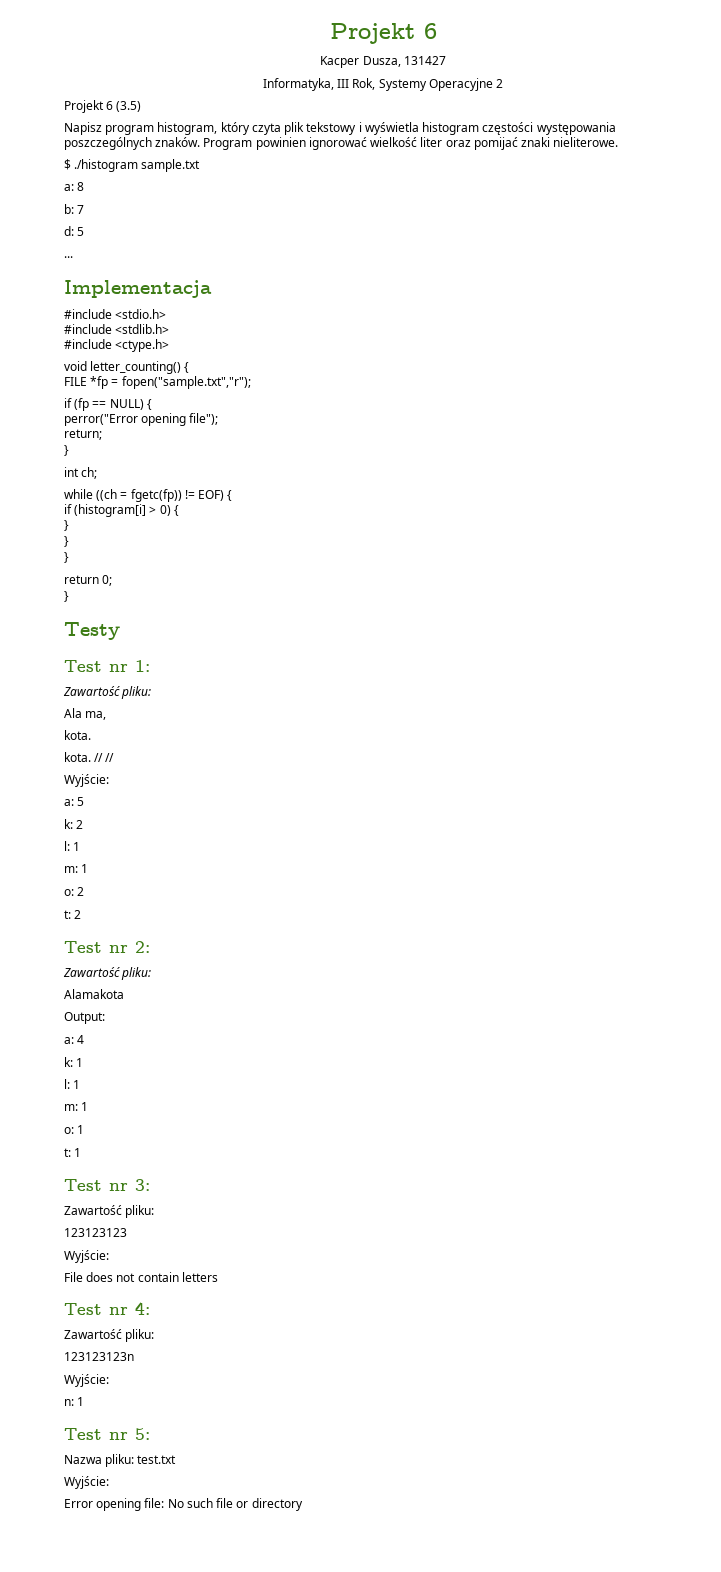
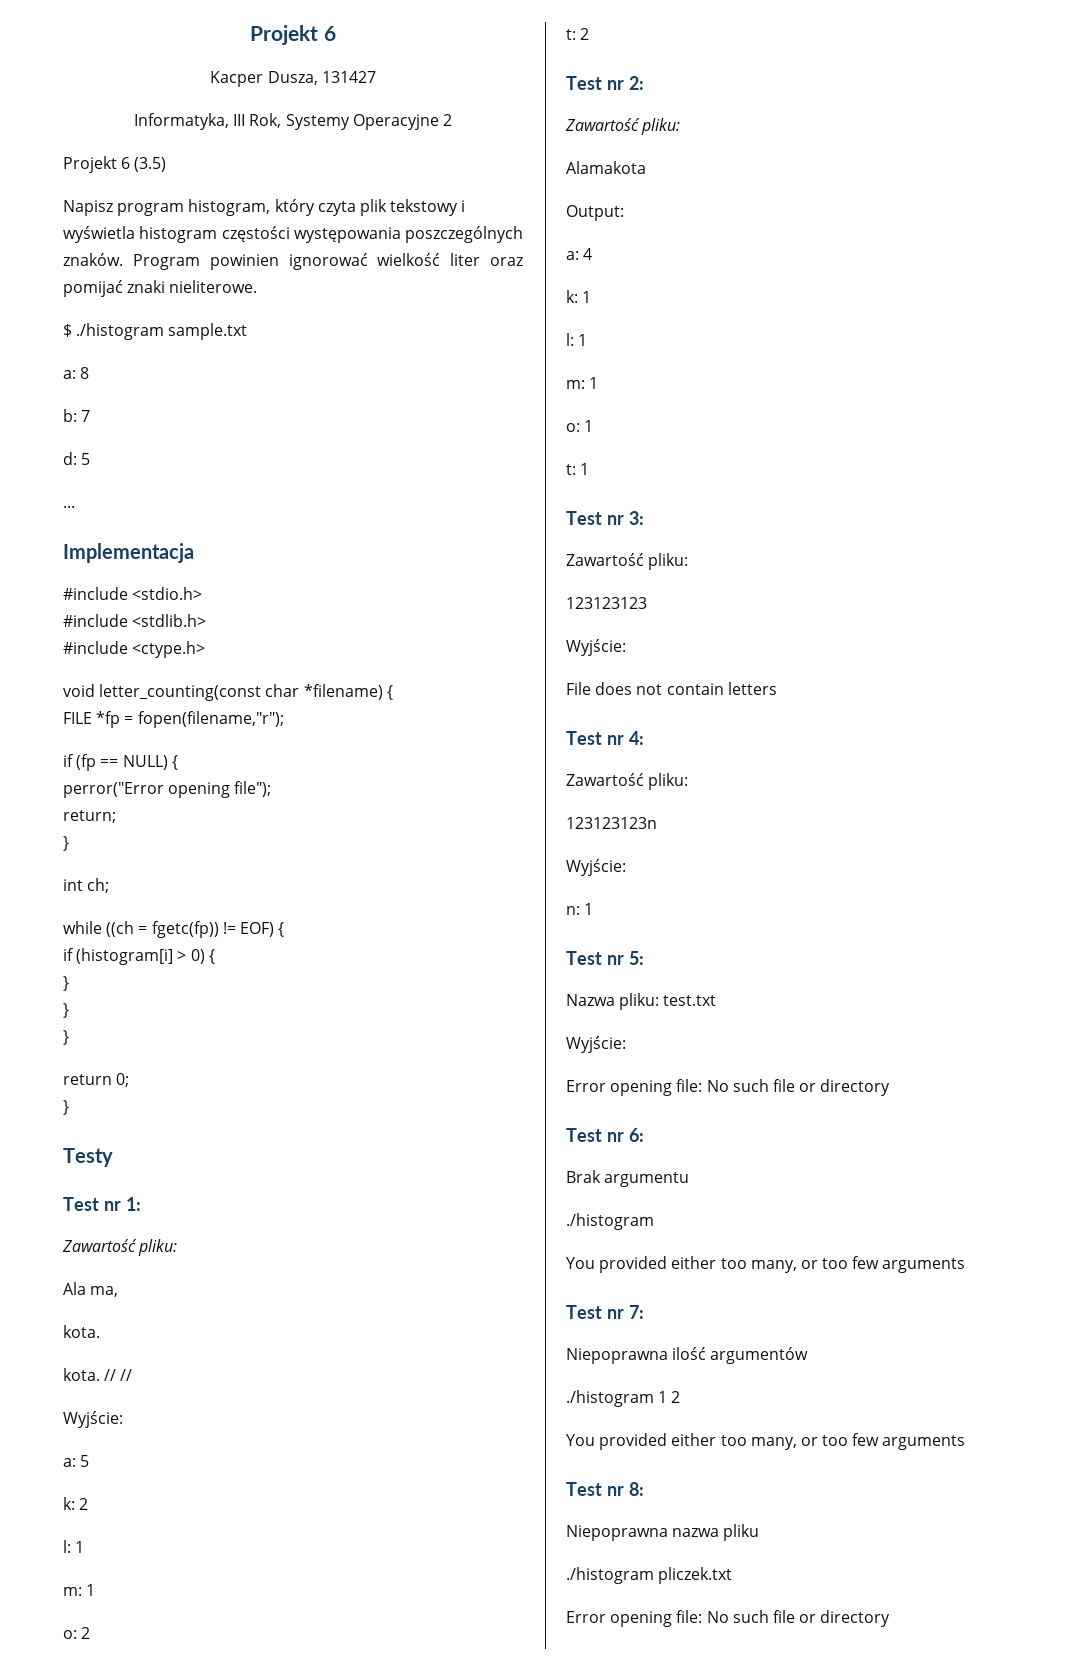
- void letter_counting() {
+ void letter_counting(const char *filename) {
- FILE *fp = fopen("sample.txt","r");
+ FILE *fp = fopen(filename,"r");
+ Test nr 6:
+ Brak argumentu
+ ./histogram
+ You provided either too many, or too few arguments
+ Test nr 7:
+ Niepoprawna ilość argumentów
+ ./histogram 1 2
+ You provided either too many, or too few arguments
+ Test nr 8:
+ Niepoprawna nazwa pliku
+ ./histogram pliczek.txt
+ Error opening file: No such file or directory

